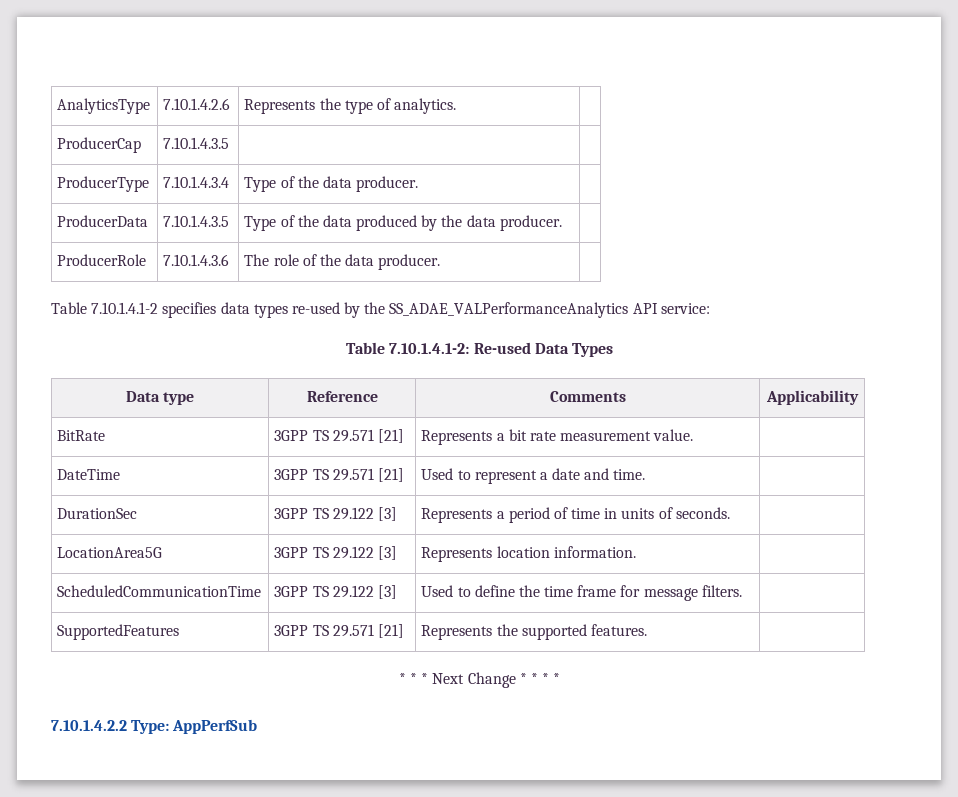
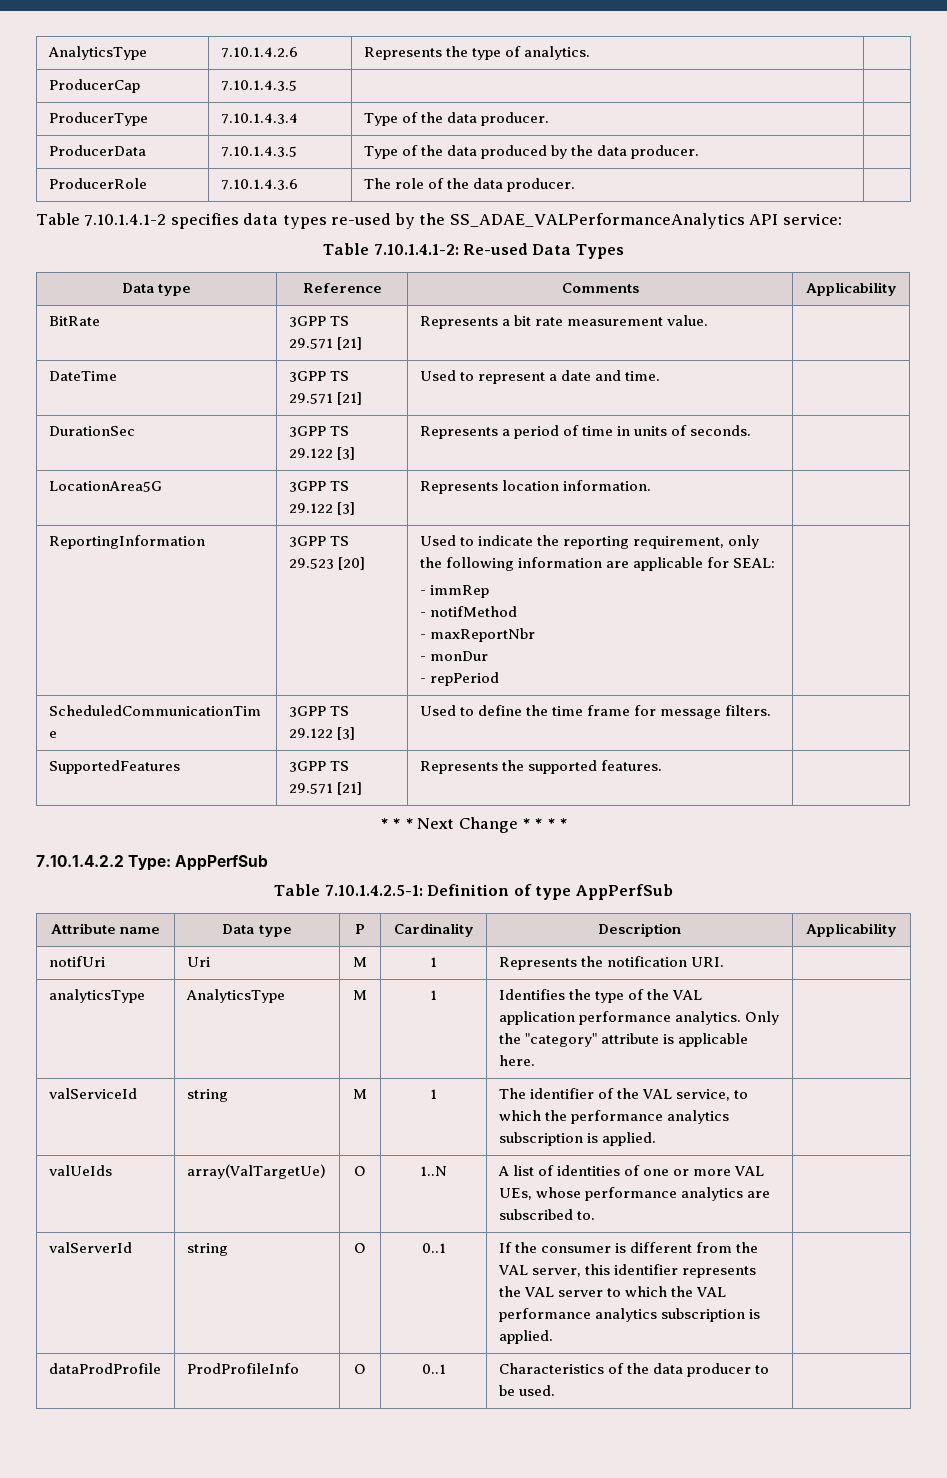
+ ReportingInformation | 3GPP TS 29.523 [20] | Used to indicate the reporting requirement, only the following information are applicable for SEAL:
+ - immRep
+ - notifMethod
+ - maxReportNbr
+ - monDur
+ - repPeriod |
+ Table 7.10.1.4.2.5-1: Definition of type AppPerfSub
+ Attribute name | Data type | P | Cardinality | Description | Applicability
+ notifUri | Uri | M | 1 | Represents the notification URI. |
+ analyticsType | AnalyticsType | M | 1 | Identifies the type of the VAL application performance analytics. Only the "category" attribute is applicable here. |
+ valServiceId | string | M | 1 | The identifier of the VAL service, to which the performance analytics subscription is applied. |
+ valUeIds | array(ValTargetUe) | O | 1..N | A list of identities of one or more VAL UEs, whose performance analytics are subscribed to. |
+ valServerId | string | O | 0..1 | If the consumer is different from the VAL server, this identifier represents the VAL server to which the VAL performance analytics subscription is applied. |
+ dataProdProfile | ProdProfileInfo | O | 0..1 | Characteristics of the data producer to be used. |

